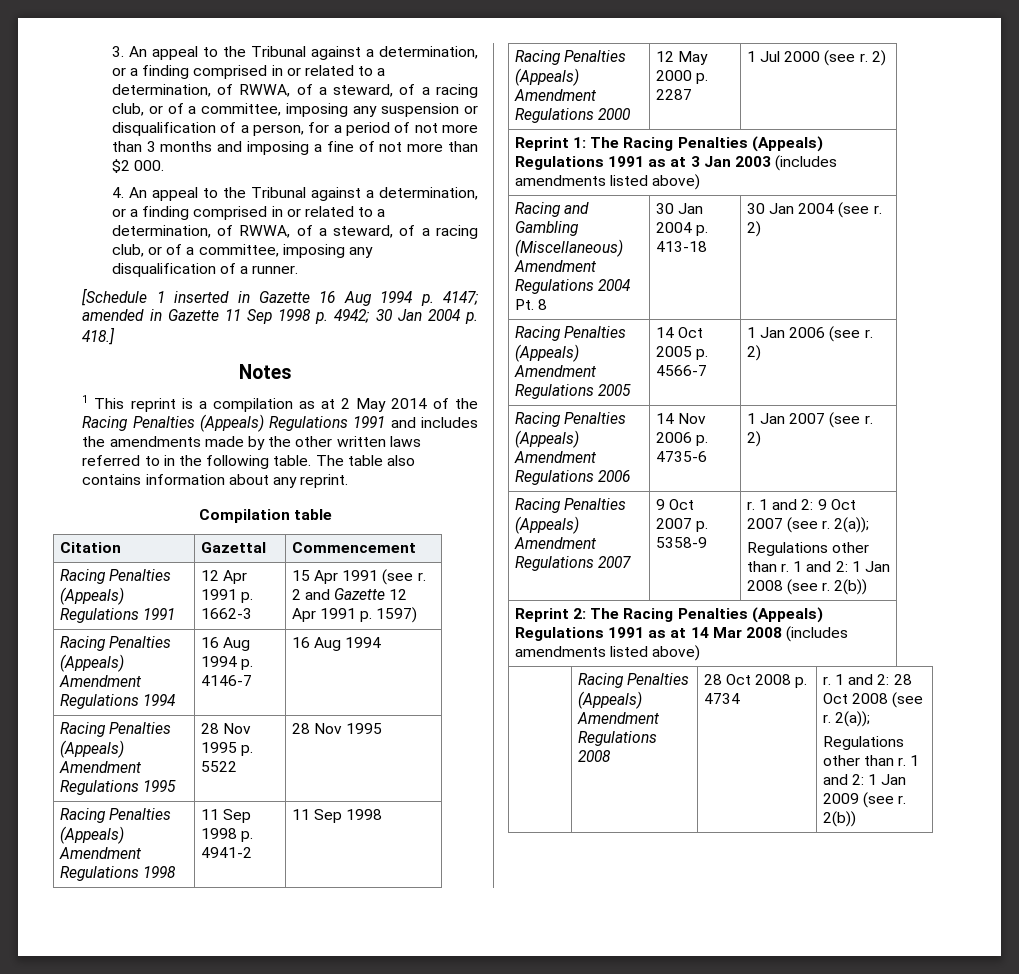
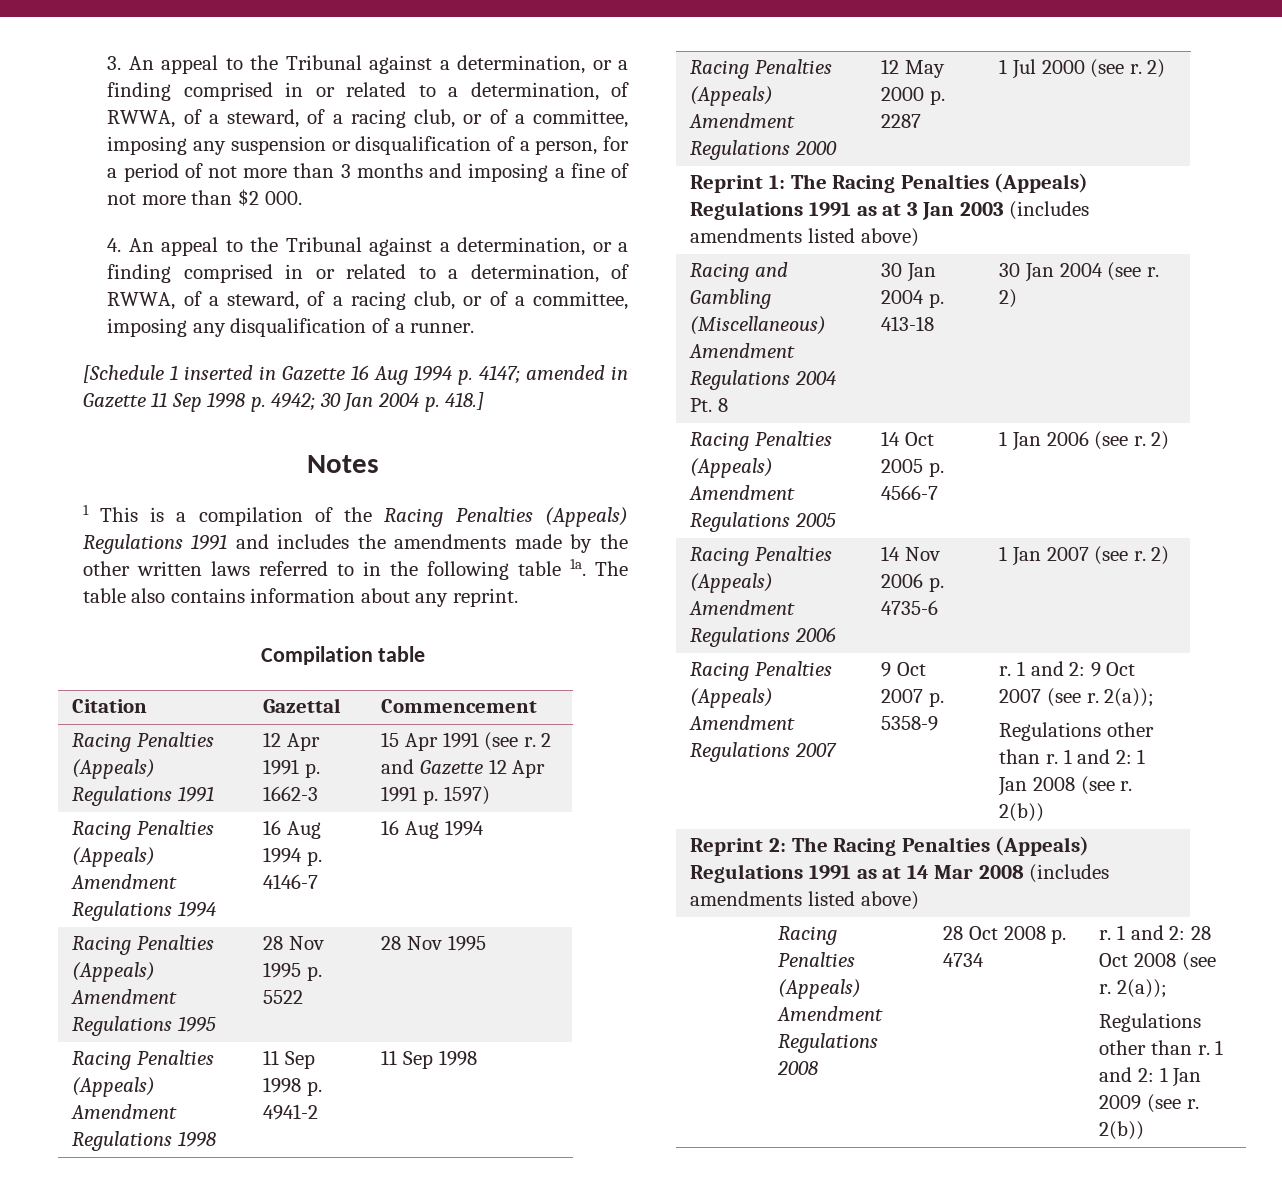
- 1 This reprint is a compilation as at 2 May 2014 of the Racing Penalties (Appeals) Regulations 1991 and includes the amendments made by the other written laws referred to in the following table.
+ 1 This is a compilation of the Racing Penalties (Appeals) Regulations 1991 and includes the amendments made by the other written laws referred to in the following table 1a.

